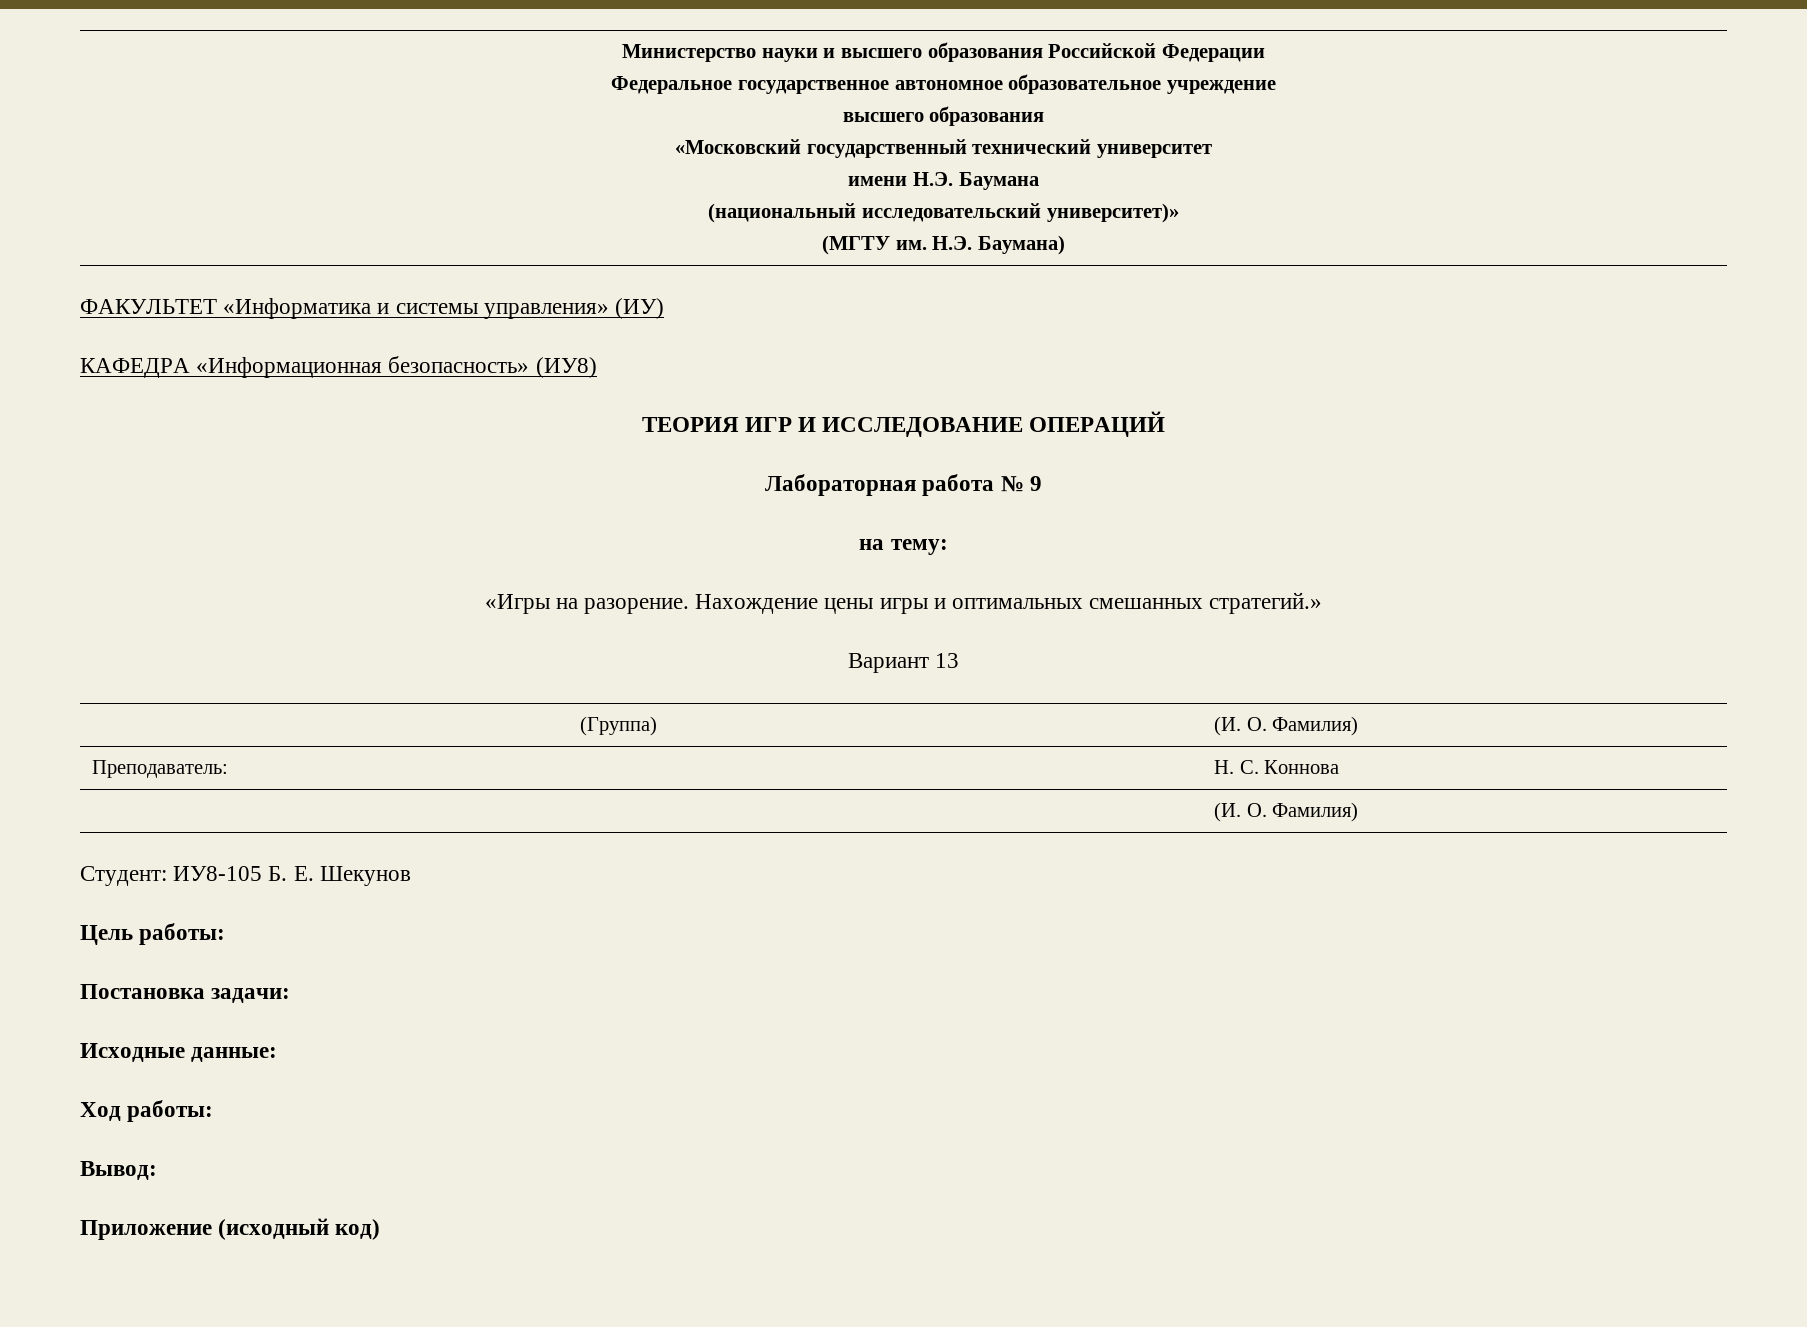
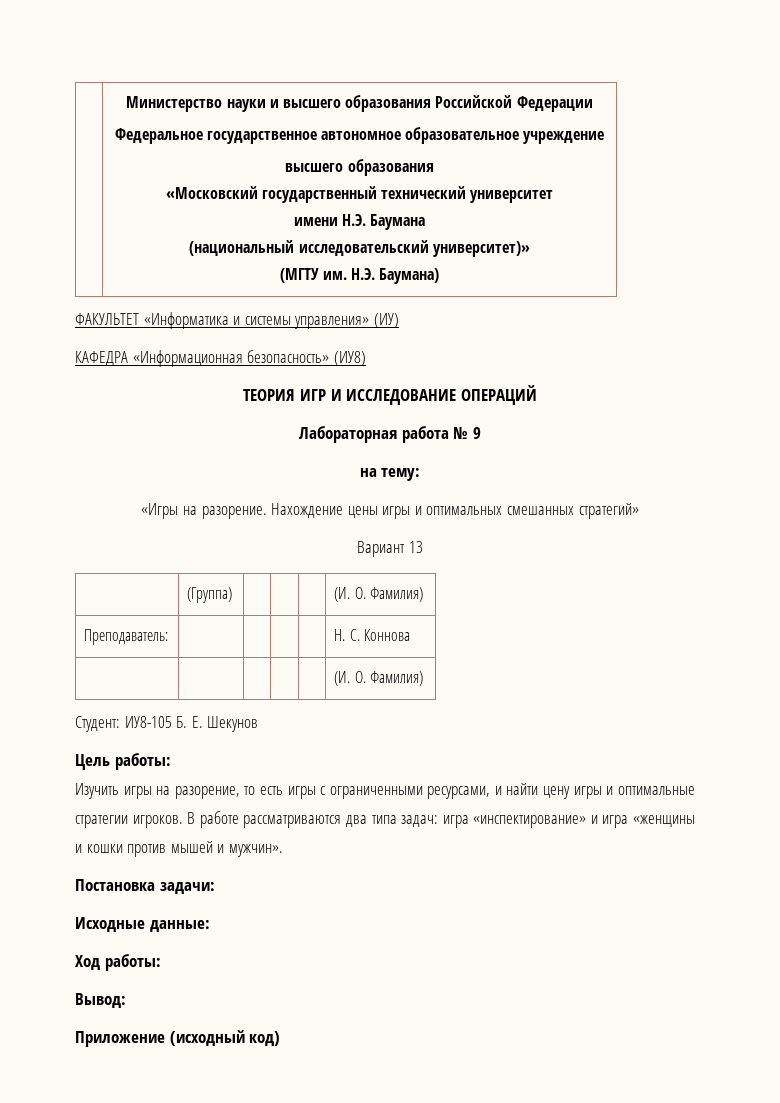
- Нахождение цены игры и оптимальных смешанных стратегий.»
+ Нахождение цены игры и оптимальных смешанных стратегий»
+ Изучить игры на разорение, то есть игры с ограниченными ресурсами, и найти цену игры и оптимальные стратегии игроков. В работе рассматриваются два типа задач: игра «инспектирование» и игра «женщины и кошки против мышей и мужчин».

